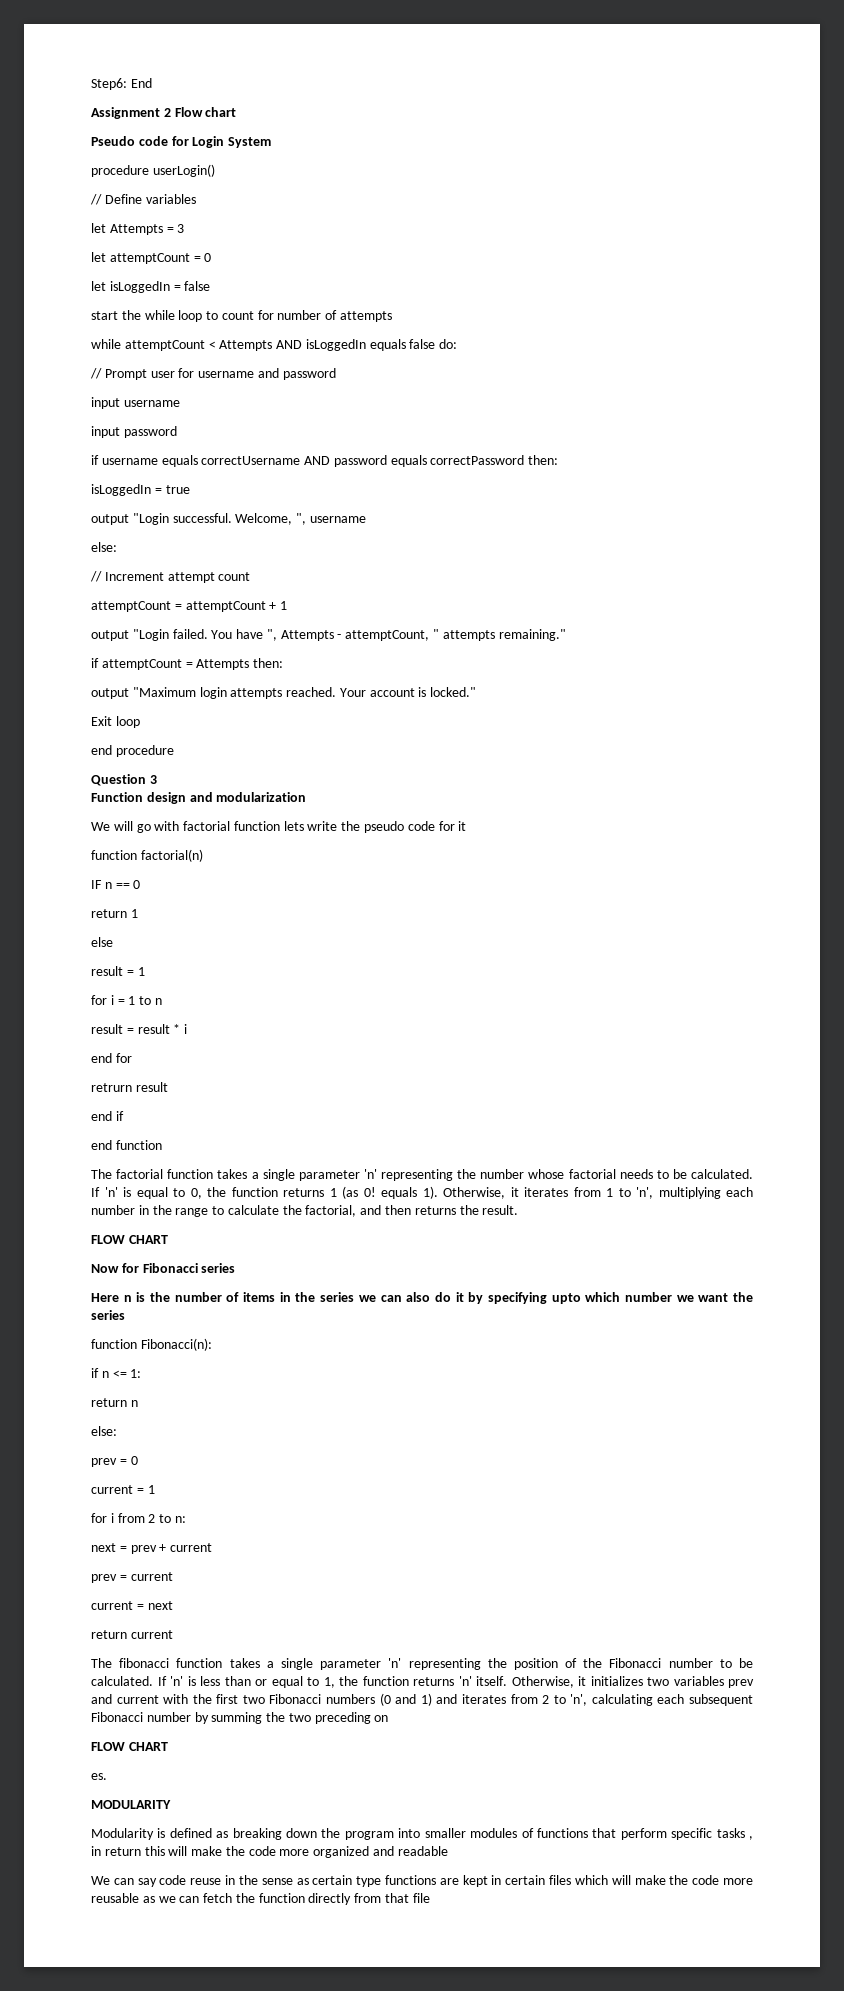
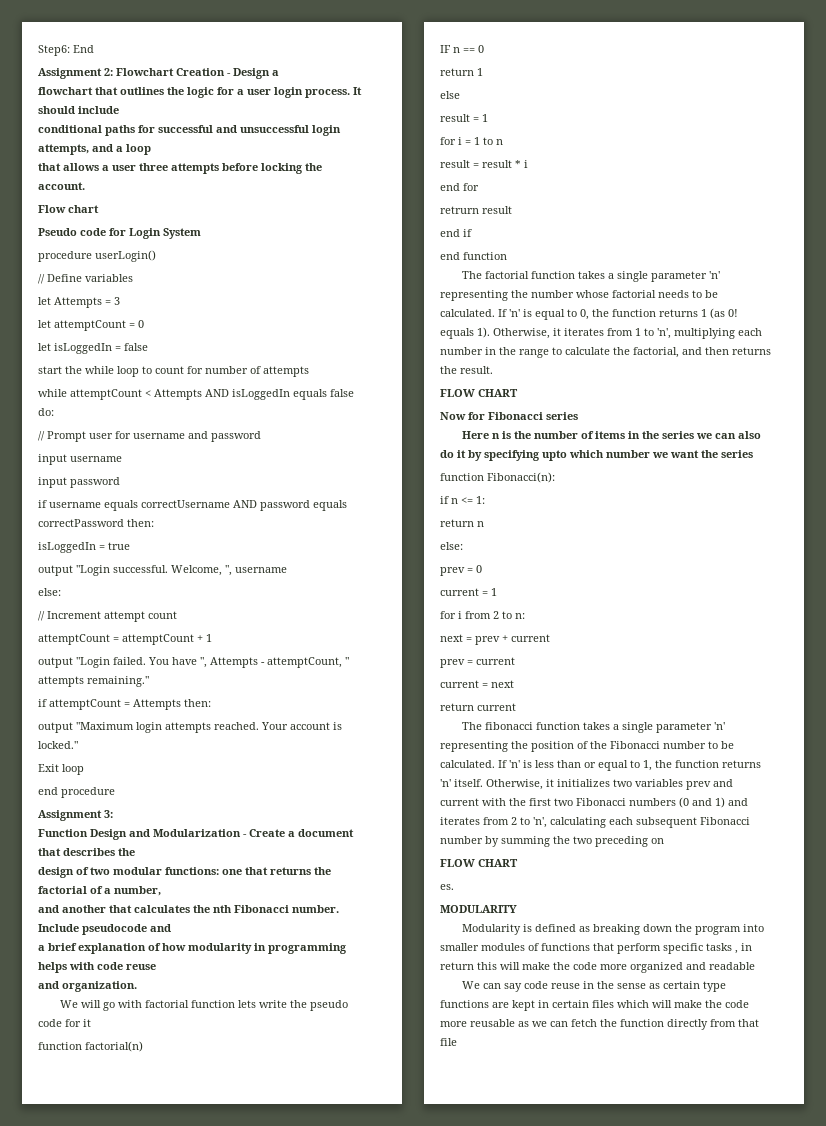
- Assignment 2 Flow chart
+ Assignment 2: Flowchart Creation - Design a
+ flowchart that outlines the logic for a user login process. It should include
+ conditional paths for successful and unsuccessful login attempts, and a loop
+ that allows a user three attempts before locking the account.
+ Flow chart
- Question 3
+ Assignment 3:
- Function design and modularization
+ Function Design and Modularization - Create a document that describes the
+ design of two modular functions: one that returns the factorial of a number,
+ and another that calculates the nth Fibonacci number. Include pseudocode and
+ a brief explanation of how modularity in programming helps with code reuse
+ and organization.

